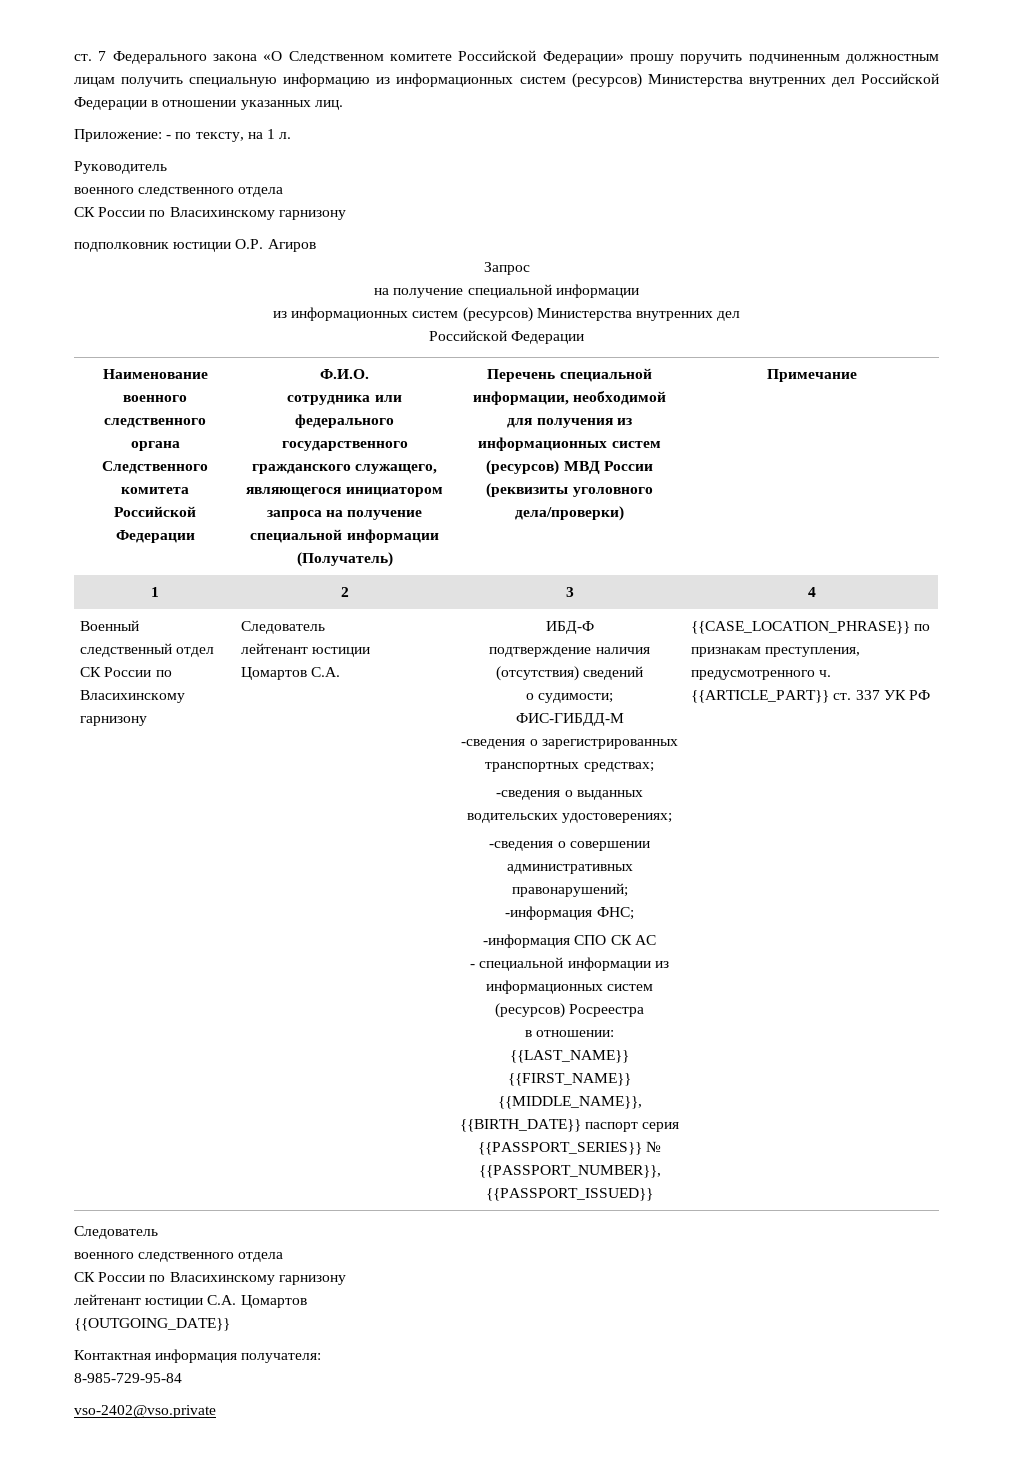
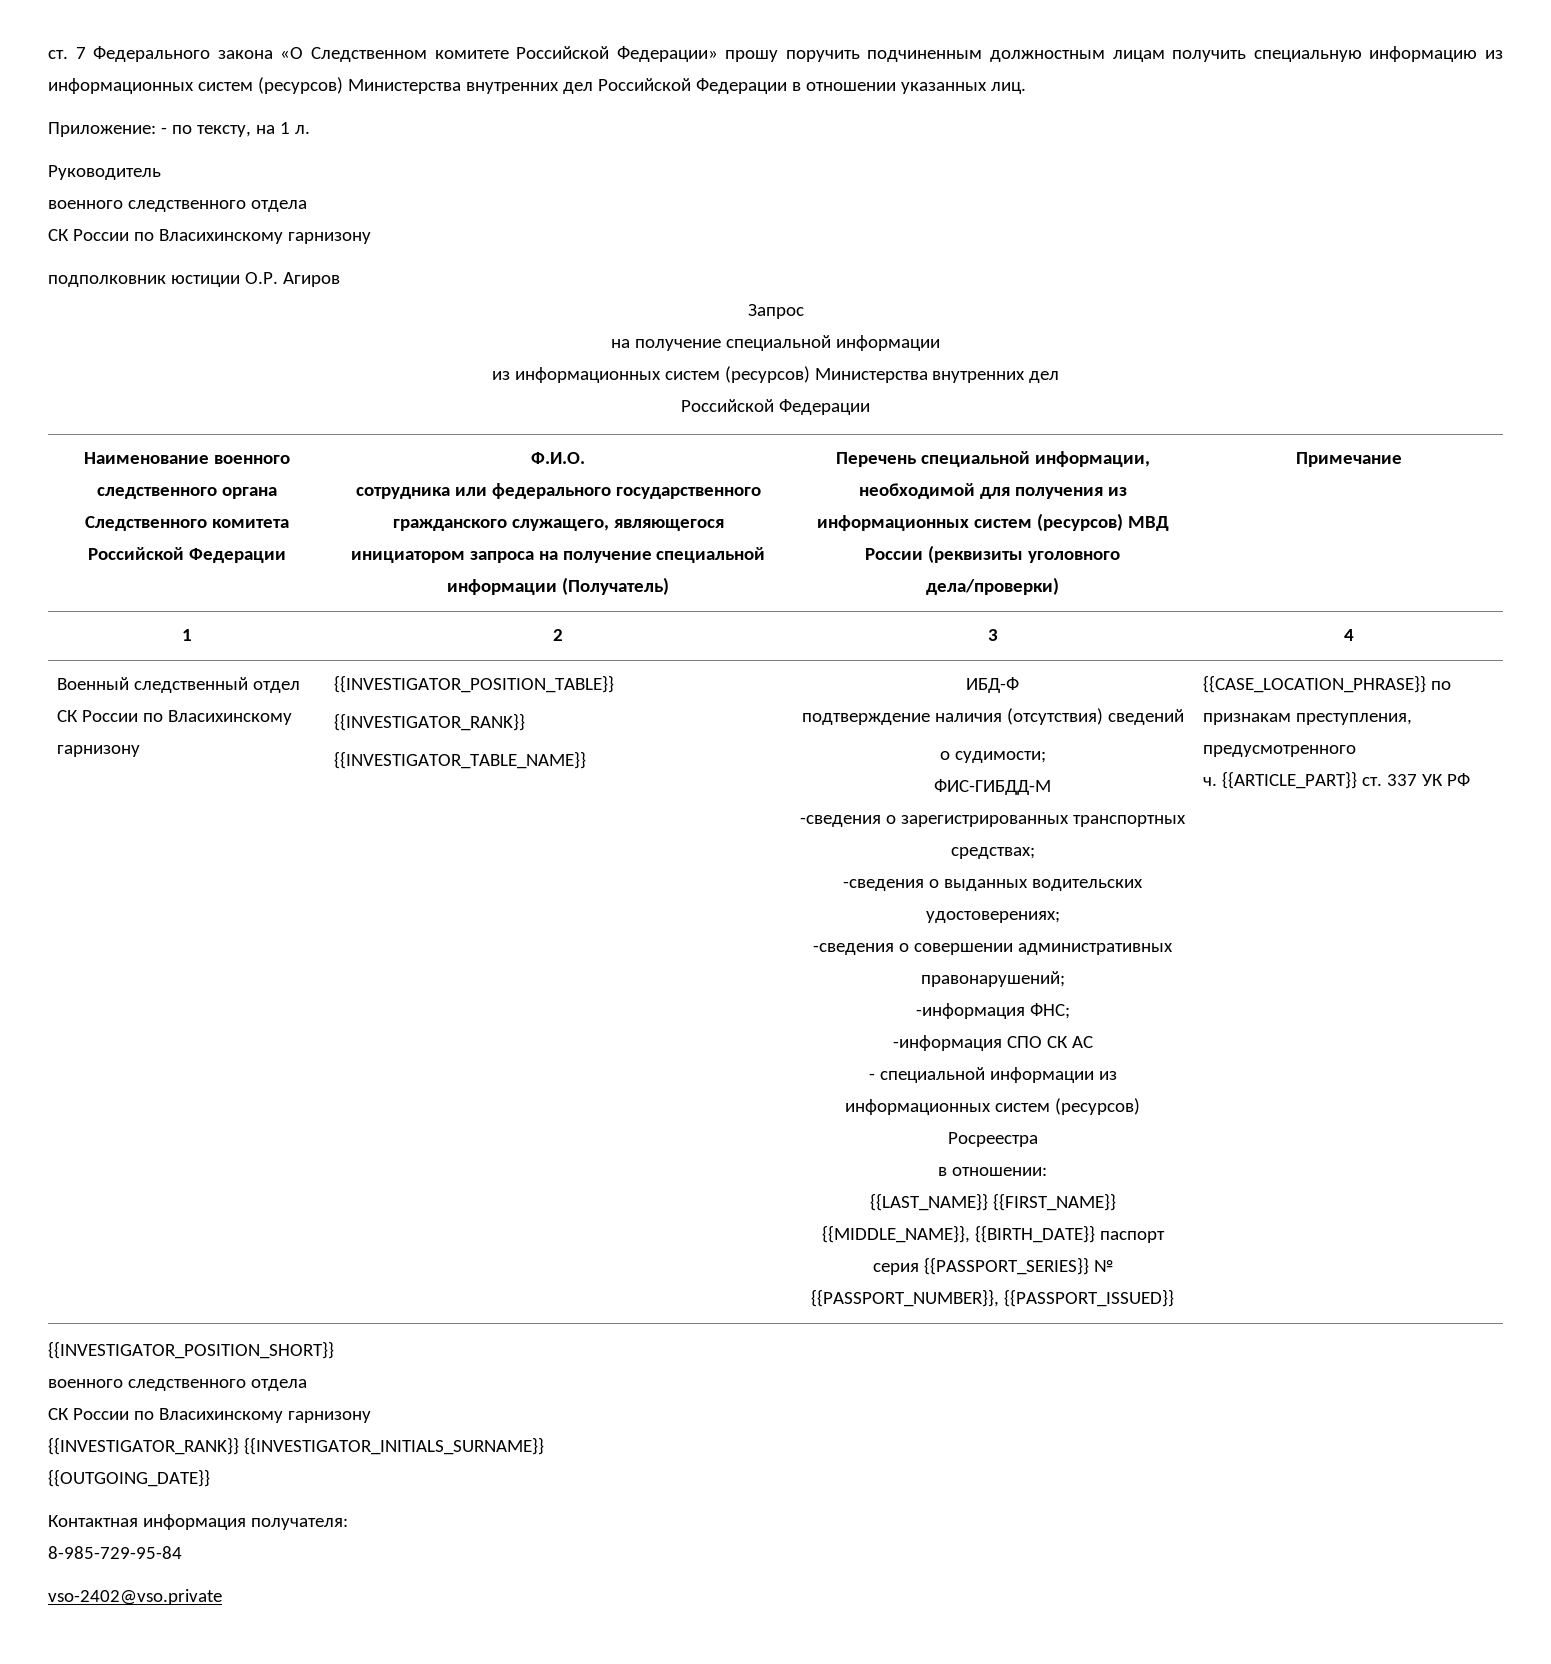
- Военный следственный отдел СК России по Власихинскому гарнизону | Следователь
- лейтенант юстиции
- Цомартов С.А.
+ Военный следственный отдел СК России по Власихинскому гарнизону | {{INVESTIGATOR_POSITION_TABLE}}
+ {{INVESTIGATOR_RANK}}
+ {{INVESTIGATOR_TABLE_NAME}}
- {{CASE_LOCATION_PHRASE}} по признакам преступления, предусмотренного ч. {{ARTICLE_PART}} ст. 337 УК РФ
- Следователь
+ {{CASE_LOCATION_PHRASE}} по признакам преступления, предусмотренного
+ ч. {{ARTICLE_PART}} ст. 337 УК РФ
+ {{INVESTIGATOR_POSITION_SHORT}}
  военного следственного отдела
  СК России по Власихинскому гарнизону
- лейтенант юстиции С.А. Цомартов
+ {{INVESTIGATOR_RANK}} {{INVESTIGATOR_INITIALS_SURNAME}}

